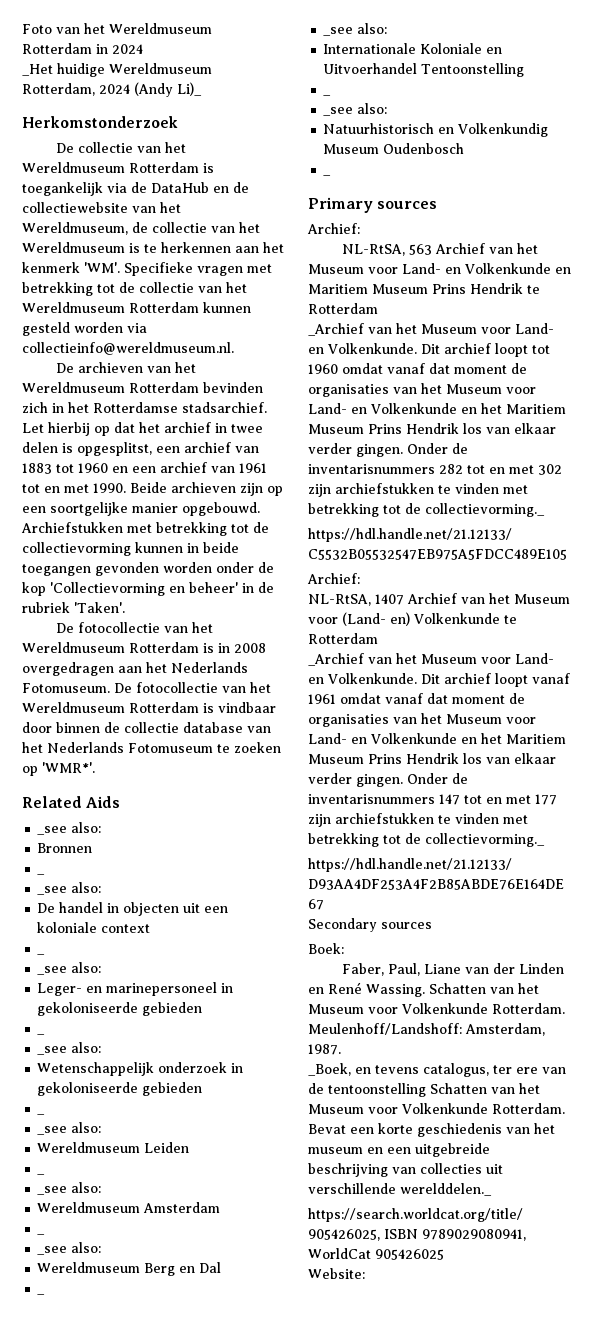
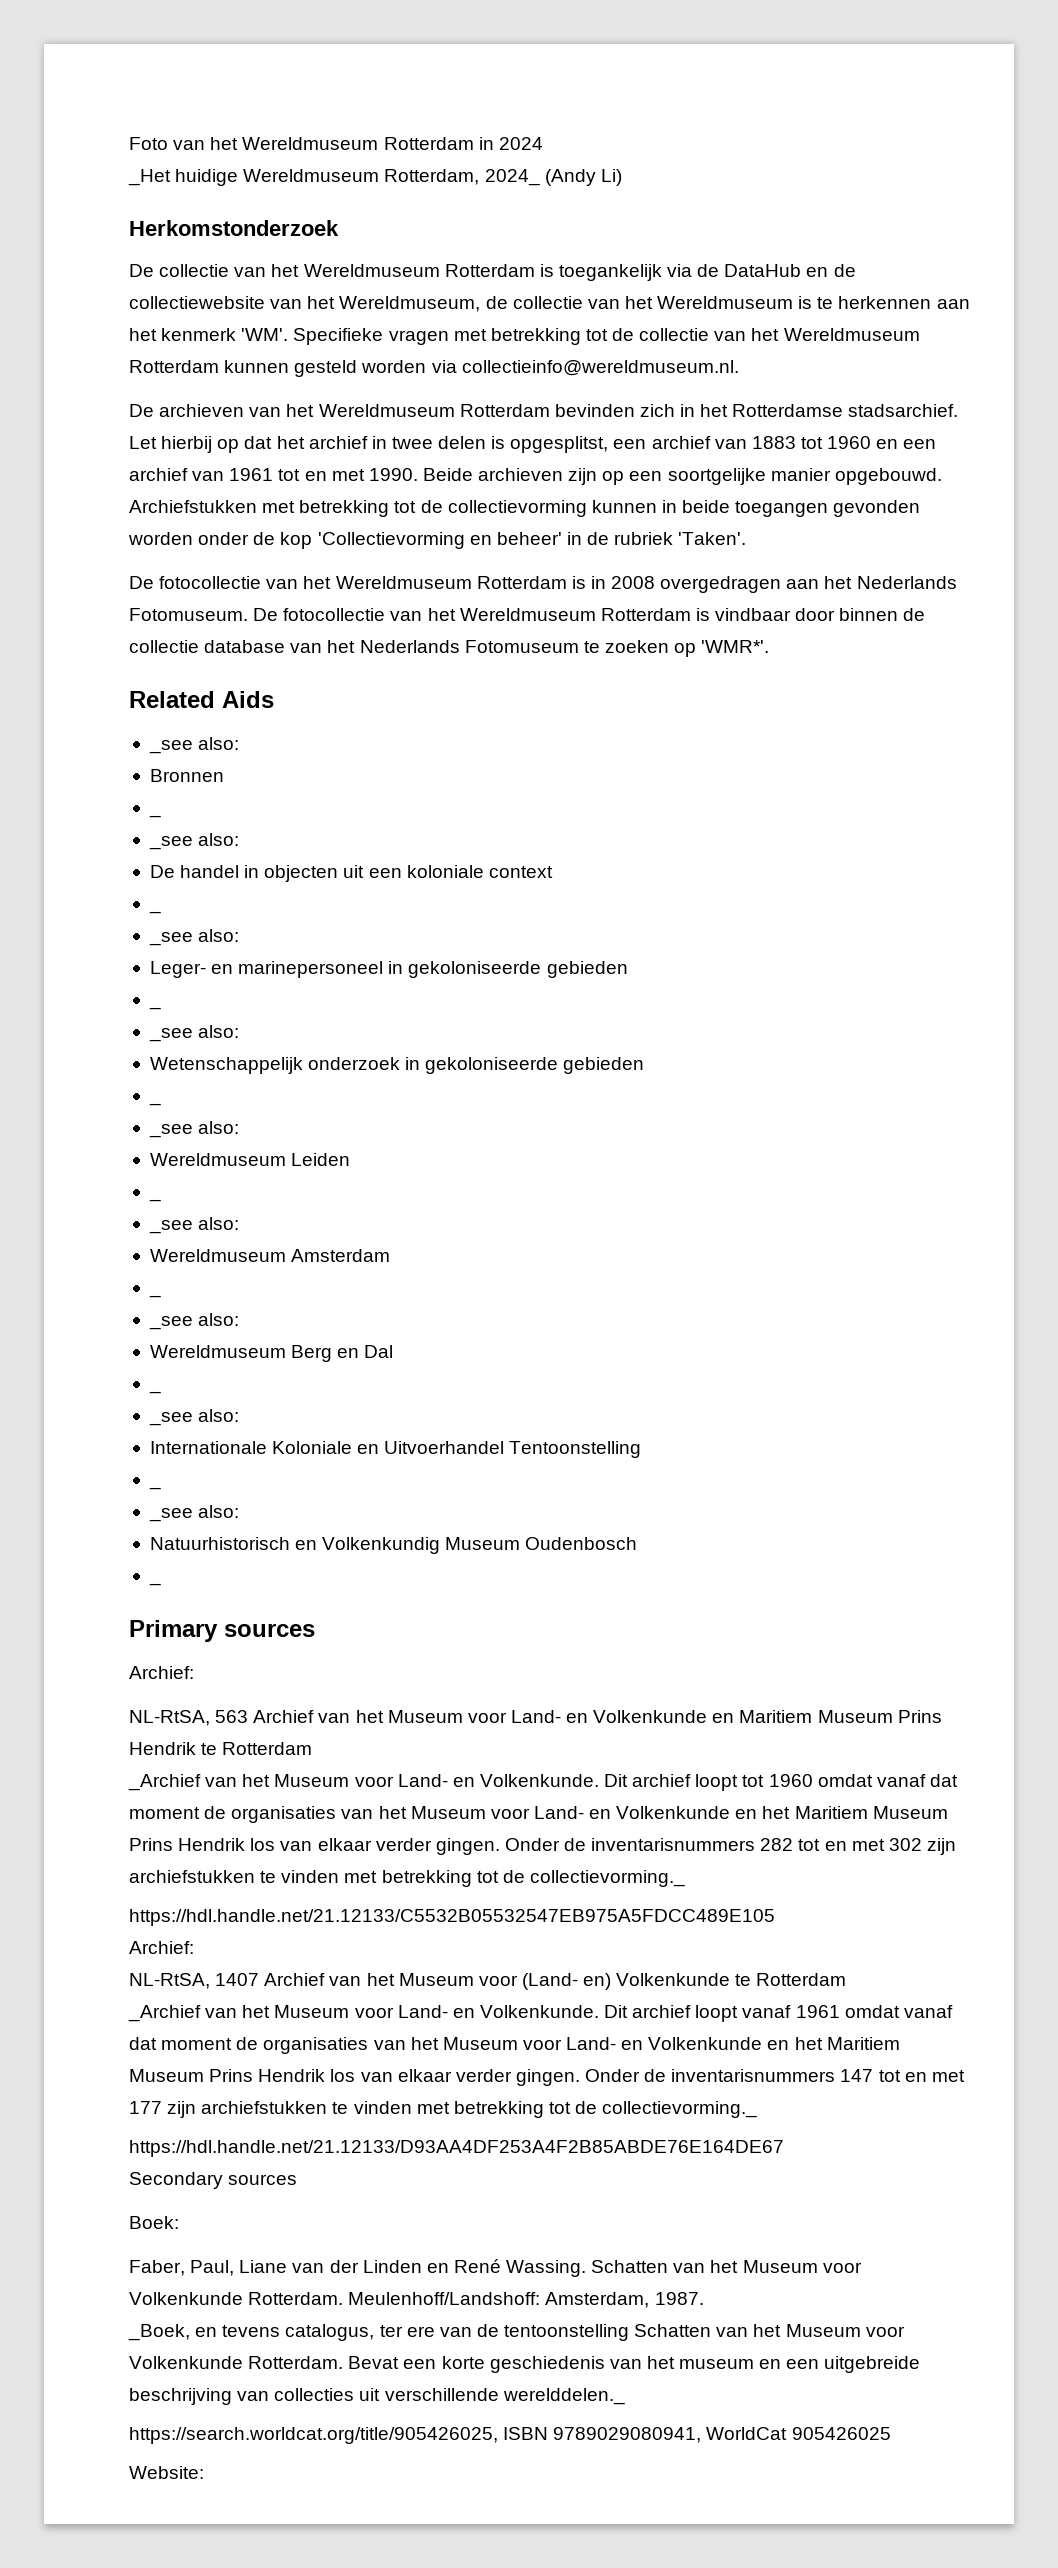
- _Het huidige Wereldmuseum Rotterdam, 2024 (Andy Li)_
+ _Het huidige Wereldmuseum Rotterdam, 2024_ (Andy Li)

